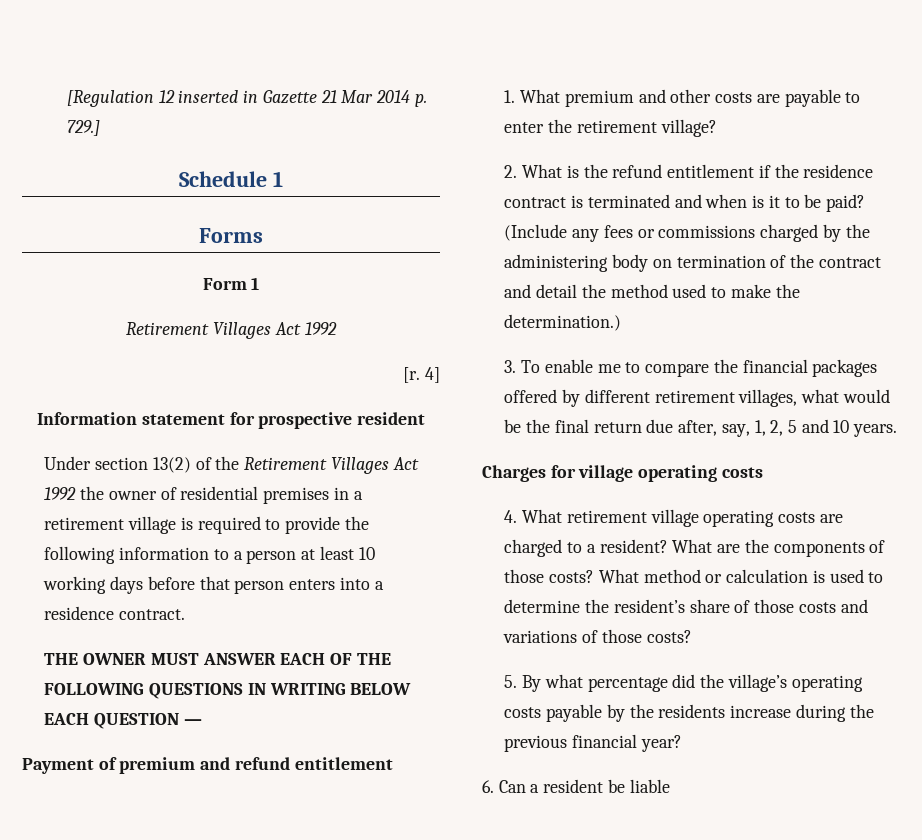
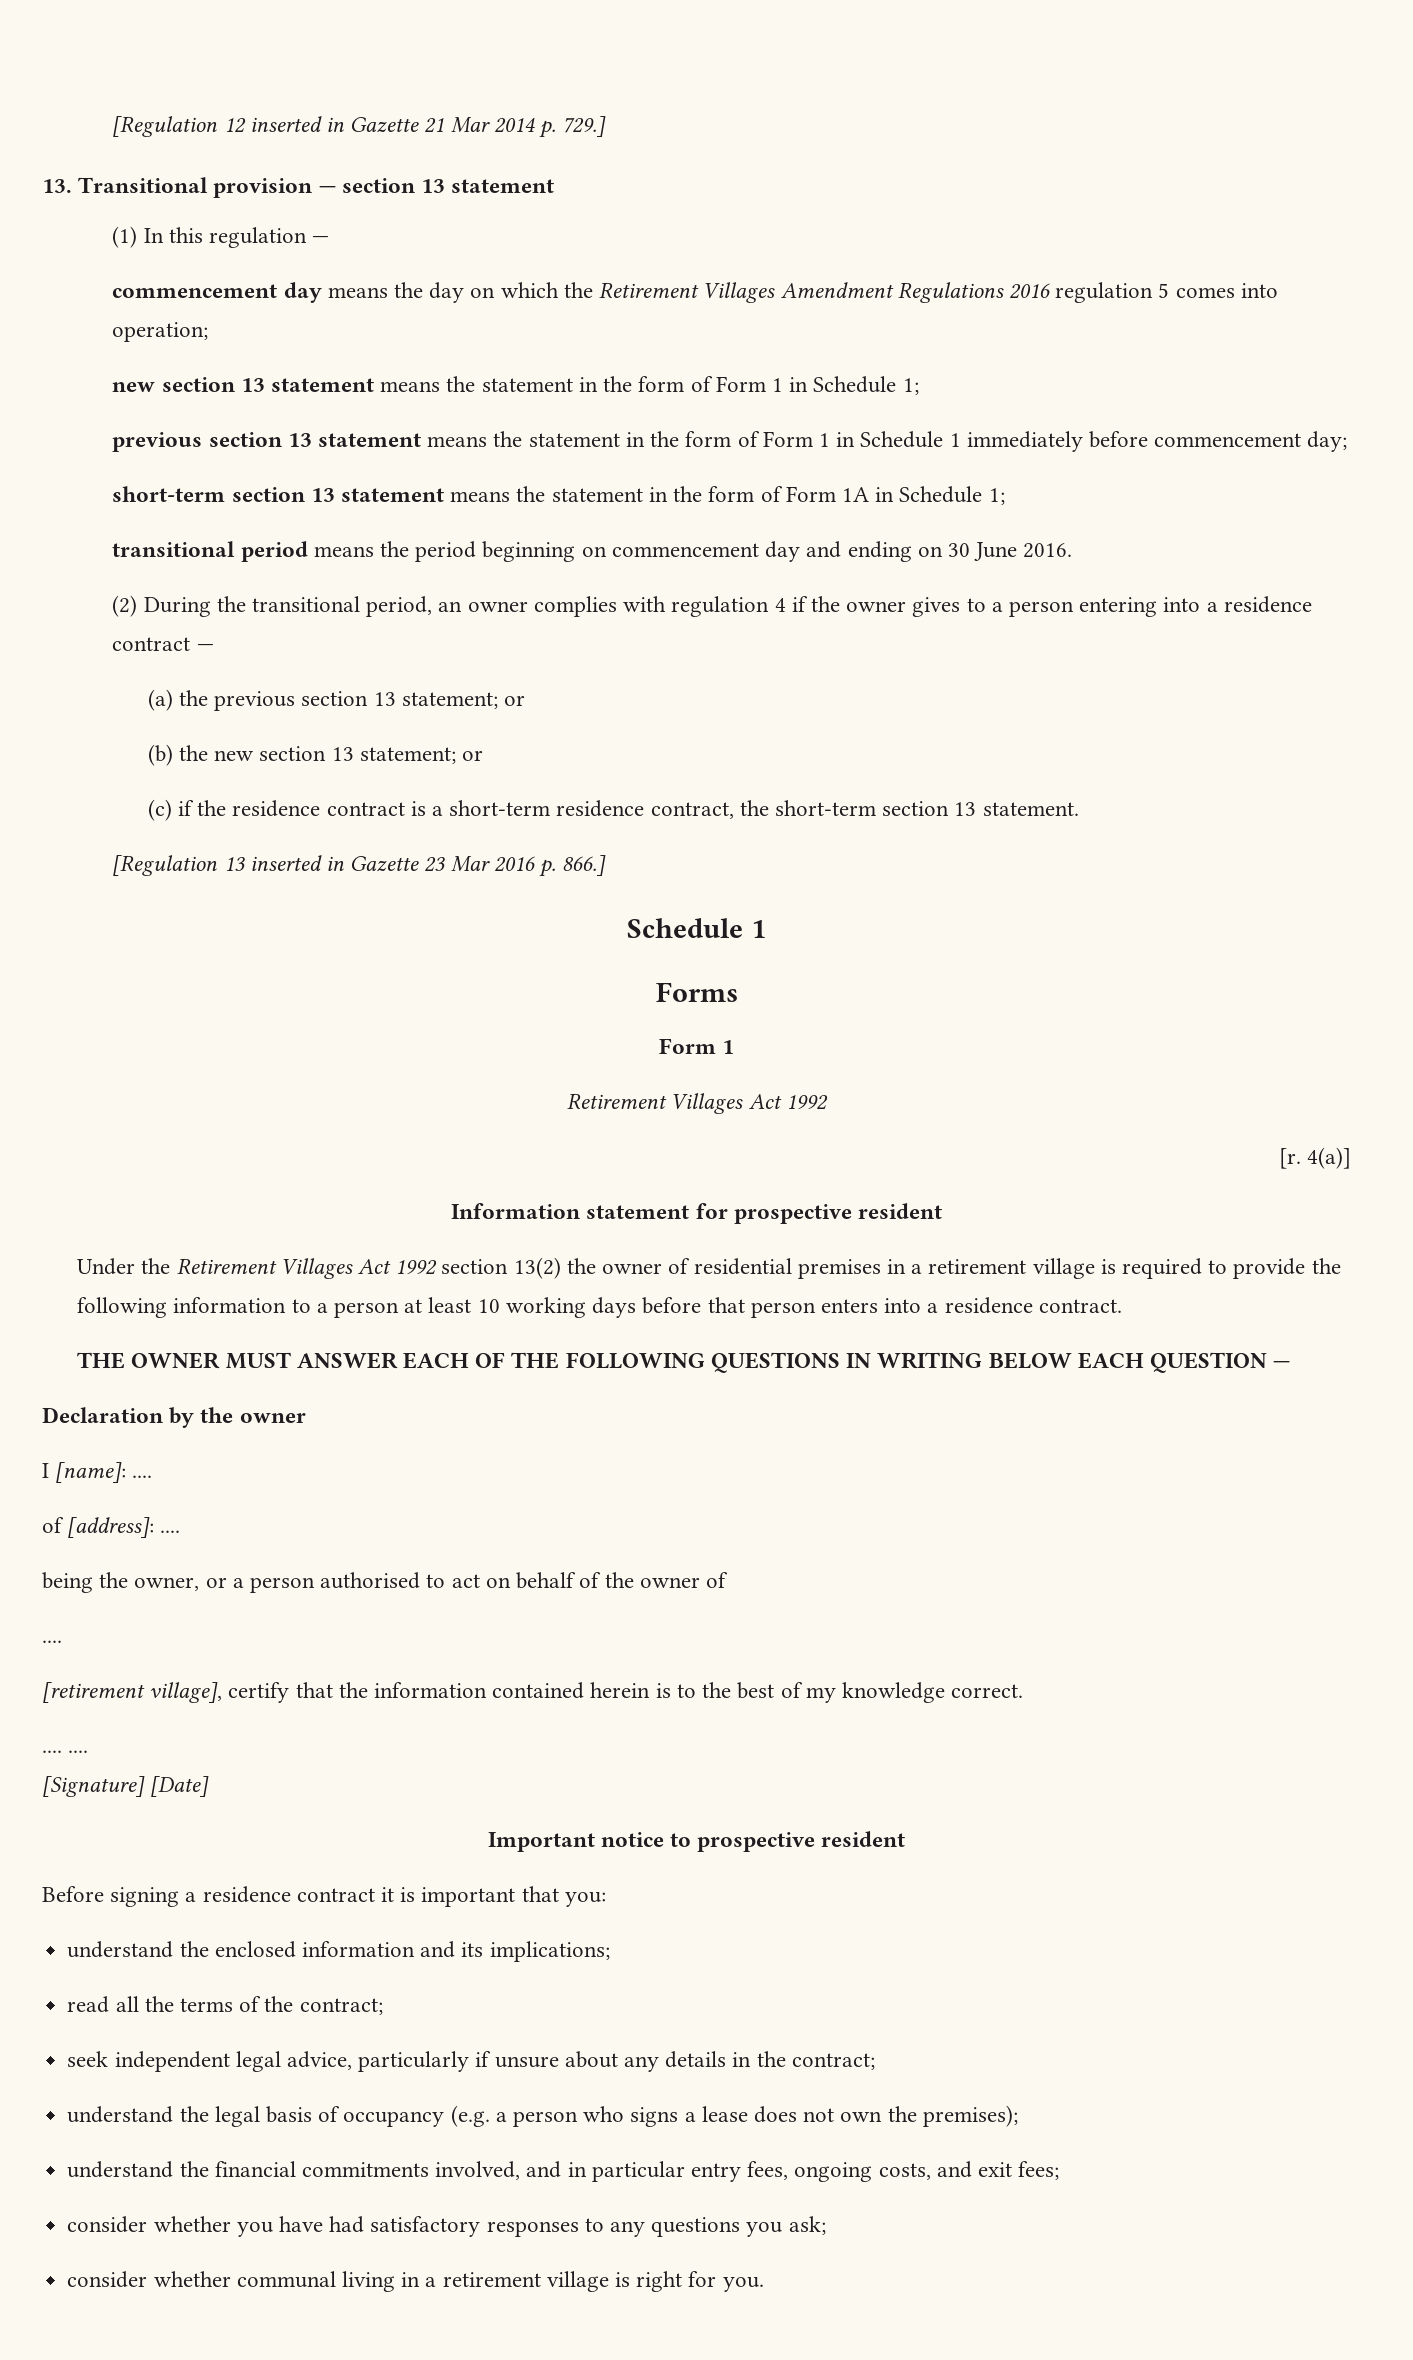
+ 13. Transitional provision — section 13 statement
+ (1) In this regulation —
+ commencement day means the day on which the Retirement Villages Amendment Regulations 2016 regulation 5 comes into operation;
+ new section 13 statement means the statement in the form of Form 1 in Schedule 1;
+ previous section 13 statement means the statement in the form of Form 1 in Schedule 1 immediately before commencement day;
+ short-term section 13 statement means the statement in the form of Form 1A in Schedule 1;
+ transitional period means the period beginning on commencement day and ending on 30 June 2016.
+ (2) During the transitional period, an owner complies with regulation 4 if the owner gives to a person entering into a residence contract —
+ (a) the previous section 13 statement; or
+ (b) the new section 13 statement; or
+ (c) if the residence contract is a short-term residence contract, the short-term section 13 statement.
+ [Regulation 13 inserted in Gazette 23 Mar 2016 p. 866.]
- 4]
+ 4(a)]
- Under section 13(2) of the Retirement Villages Act 1992 the owner of residential premises in a retirement village is required to provide the following information to a person at least 10 working days before that person enters into a residence contract.
+ Under the Retirement Villages Act 1992 section 13(2) the owner of residential premises in a retirement village is required to provide the following information to a person at least 10 working days before that person enters into a residence contract.
- Payment of premium and refund entitlement
- 1. What premium and other costs are payable to enter the retirement village?
- 2. What is the refund entitlement if the residence contract is terminated and when is it to be paid? (Include any fees or commissions charged by the administering body on termination of the contract and detail the method used to make the determination.)
- 3. To enable me to compare the financial packages offered by different retirement villages, what would be the final return due after, say, 1, 2, 5 and 10 years.
- Charges for village operating costs
- 4. What retirement village operating costs are charged to a resident? What are the components of those costs? What method or calculation is used to determine the resident’s share of those costs and variations of those costs?
- 5. By what percentage did the village’s operating costs payable by the residents increase during the previous financial year?
- 6. Can a resident be liable
+ Declaration by the owner
+ I [name]: ....
+ of [address]: ....
+ being the owner, or a person authorised to act on behalf of the owner of
+ ....
+ [retirement village], certify that the information contained herein is to the best of my knowledge correct.
+ .... ....
+ [Signature] [Date]
+ Important notice to prospective resident
+ Before signing a residence contract it is important that you:
+ understand the enclosed information and its implications;
+ read all the terms of the contract;
+ seek independent legal advice, particularly if unsure about any details in the contract;
+ understand the legal basis of occupancy (e.g. a person who signs a lease does not own the premises);
+ understand the financial commitments involved, and in particular entry fees, ongoing costs, and exit fees;
+ consider whether you have had satisfactory responses to any questions you ask;
+ consider whether communal living in a retirement village is right for you.

